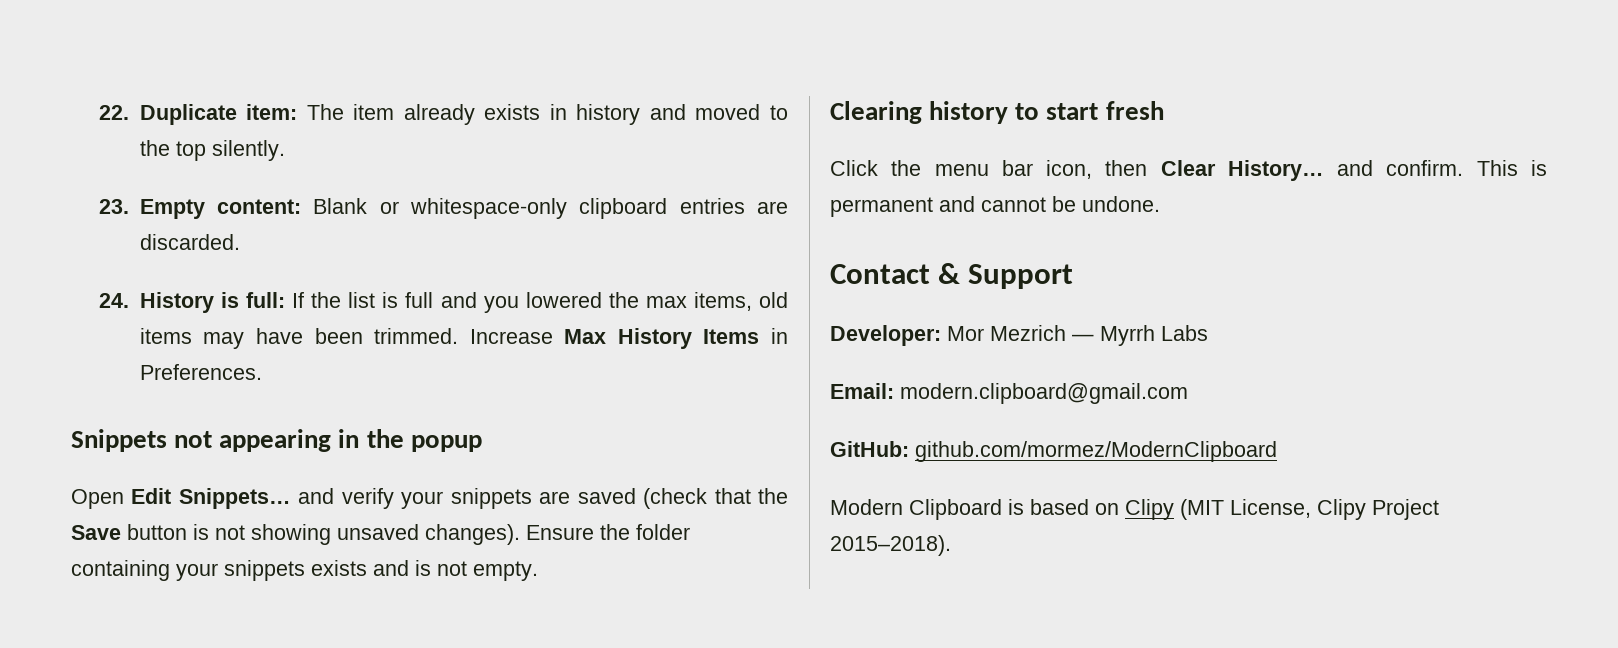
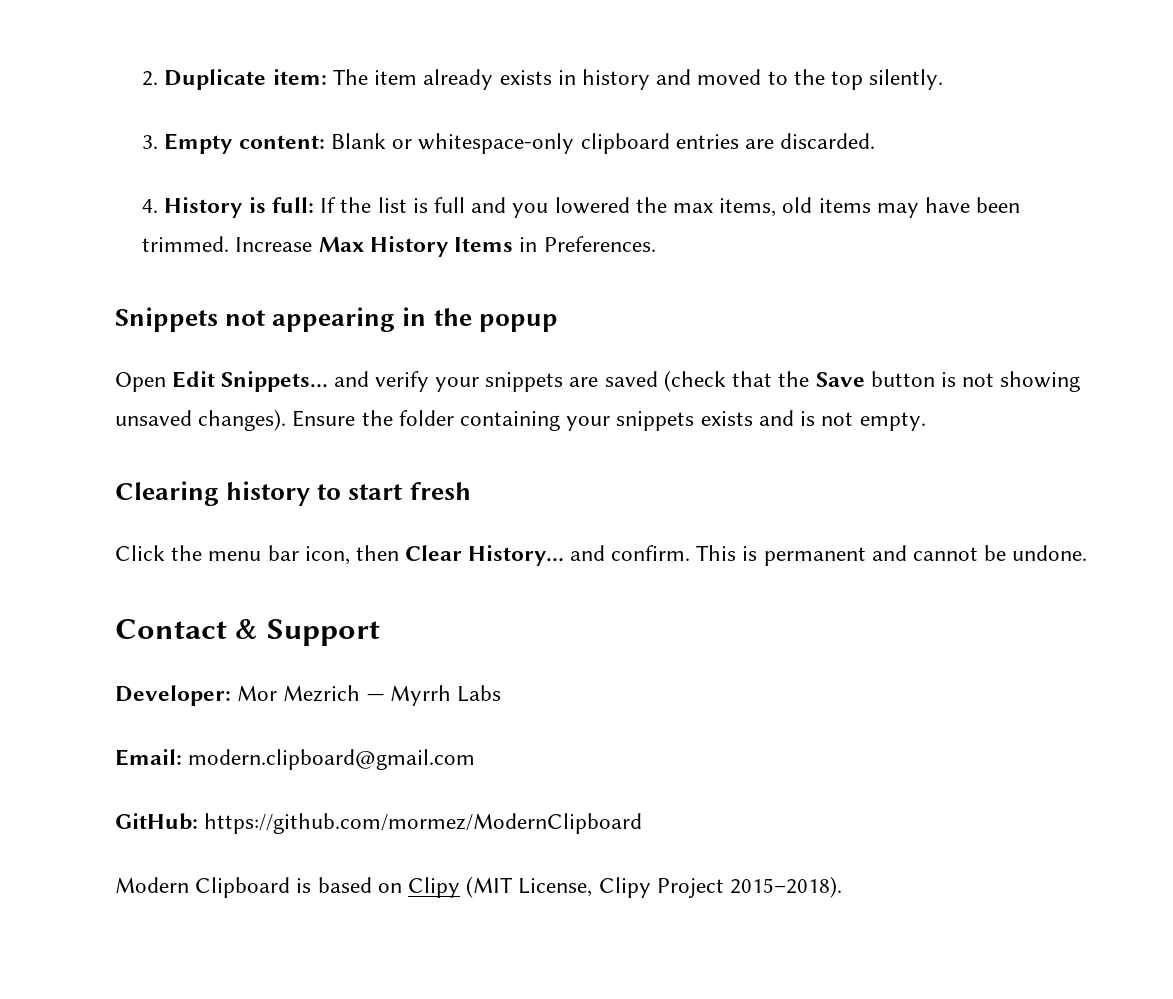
- 22. Duplicate item: The item already exists in history and moved to the top silently.
+ 2. Duplicate item: The item already exists in history and moved to the top silently.
- 23. Empty content: Blank or whitespace-only clipboard entries are discarded.
+ 3. Empty content: Blank or whitespace-only clipboard entries are discarded.
- 24. History is full: If the list is full and you lowered the max items, old items may have been trimmed.
+ 4. History is full: If the list is full and you lowered the max items, old items may have been trimmed.
- GitHub: github.com/mormez/ModernClipboard
+ GitHub: https://github.com/mormez/ModernClipboard

